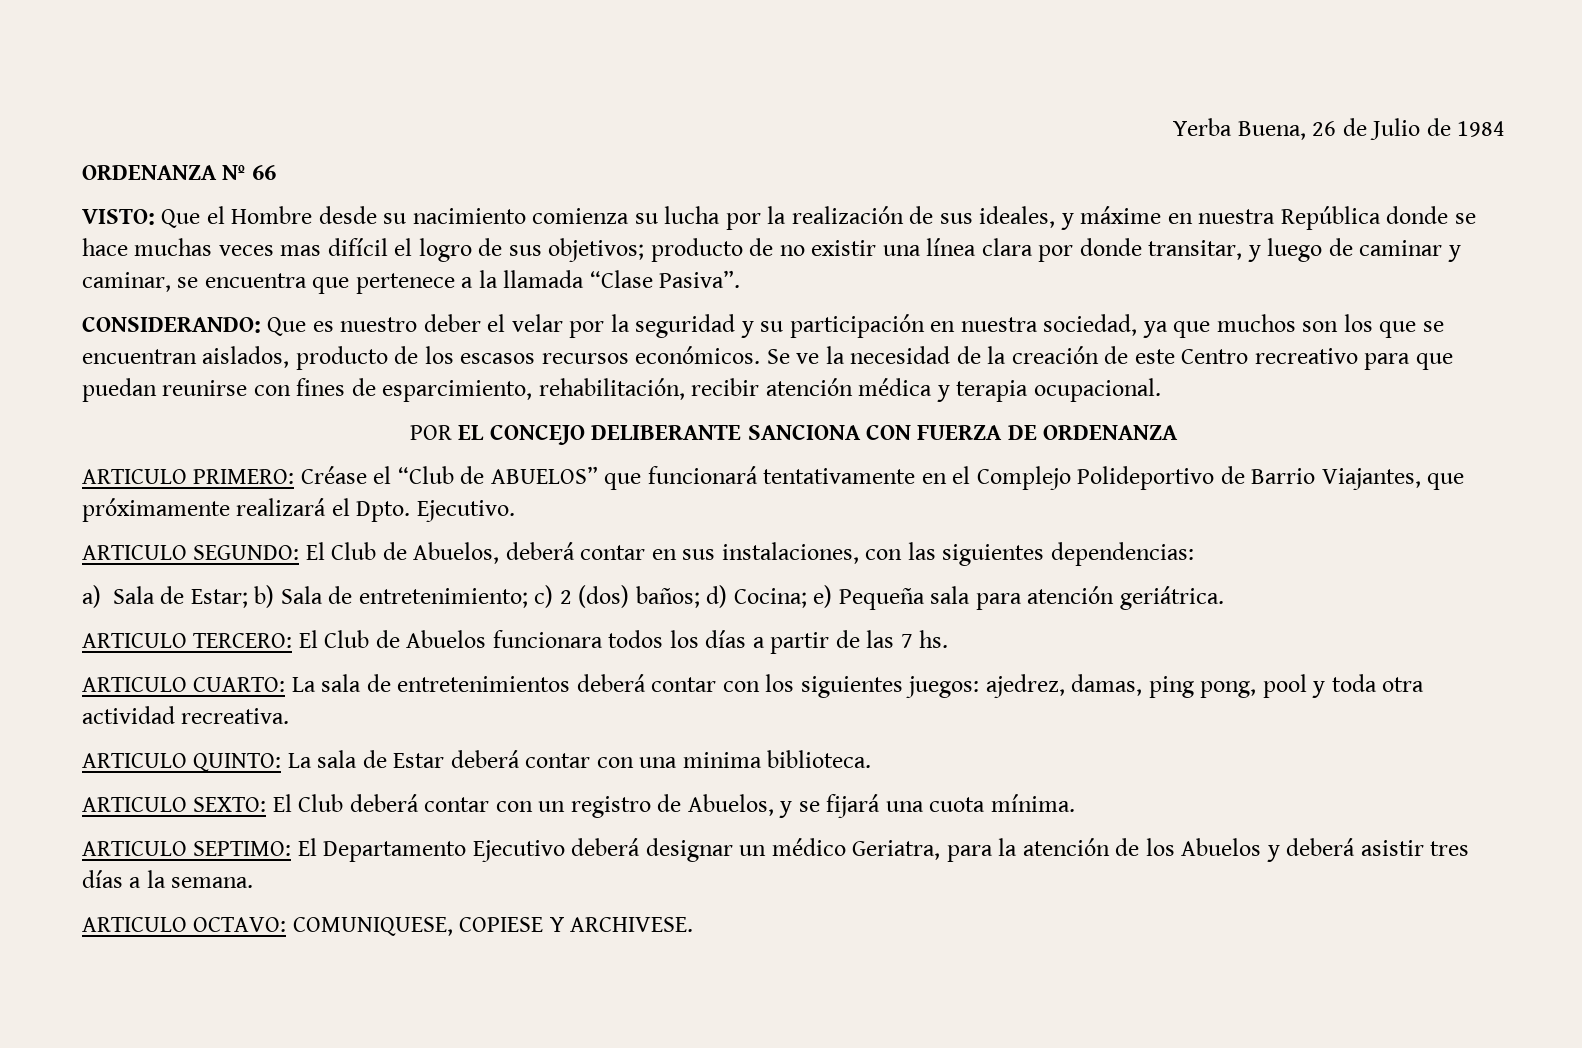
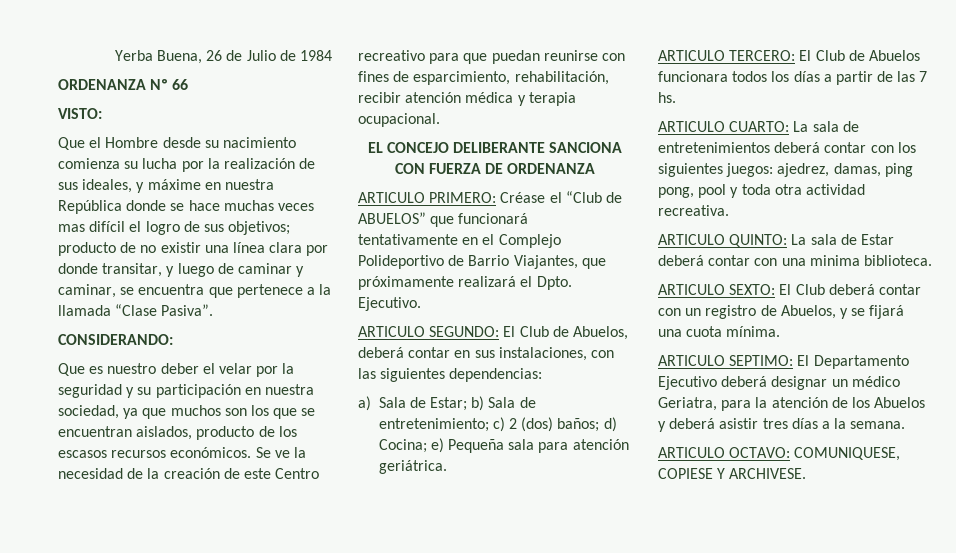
- VISTO: Que el Hombre desde su nacimiento comienza su lucha por la realización de sus ideales, y máxime en nuestra República donde se hace muchas veces mas difícil el logro de sus objetivos; producto de no existir una línea clara por donde transitar, y luego de caminar y caminar, se encuentra que pertenece a la llamada “Clase Pasiva”.
+ VISTO:
+ Que el Hombre desde su nacimiento comienza su lucha por la realización de sus ideales, y máxime en nuestra República donde se hace muchas veces mas difícil el logro de sus objetivos; producto de no existir una línea clara por donde transitar, y luego de caminar y caminar, se encuentra que pertenece a la llamada “Clase Pasiva”.
- CONSIDERANDO: Que es nuestro deber el velar por la seguridad y su participación en nuestra sociedad, ya que muchos son los que se encuentran aislados, producto de los escasos recursos económicos.
+ CONSIDERANDO:
+ Que es nuestro deber el velar por la seguridad y su participación en nuestra sociedad, ya que muchos son los que se encuentran aislados, producto de los escasos recursos económicos.
- POR EL CONCEJO DELIBERANTE SANCIONA CON FUERZA DE ORDENANZA
+ EL CONCEJO DELIBERANTE SANCIONA CON FUERZA DE ORDENANZA

